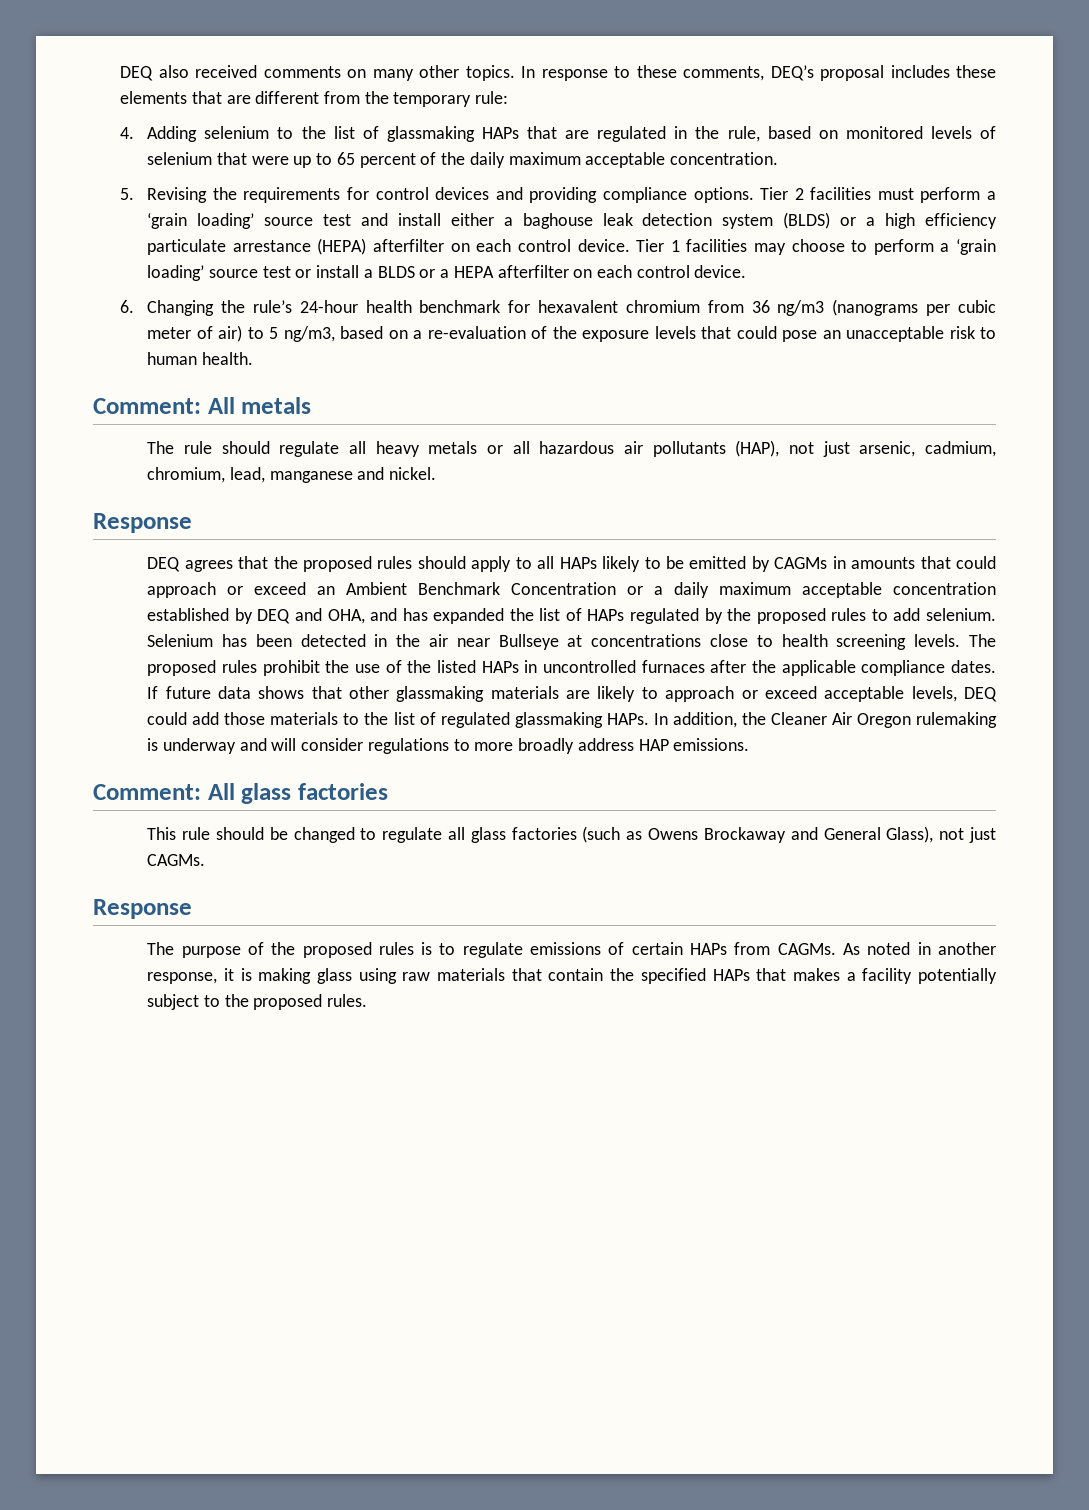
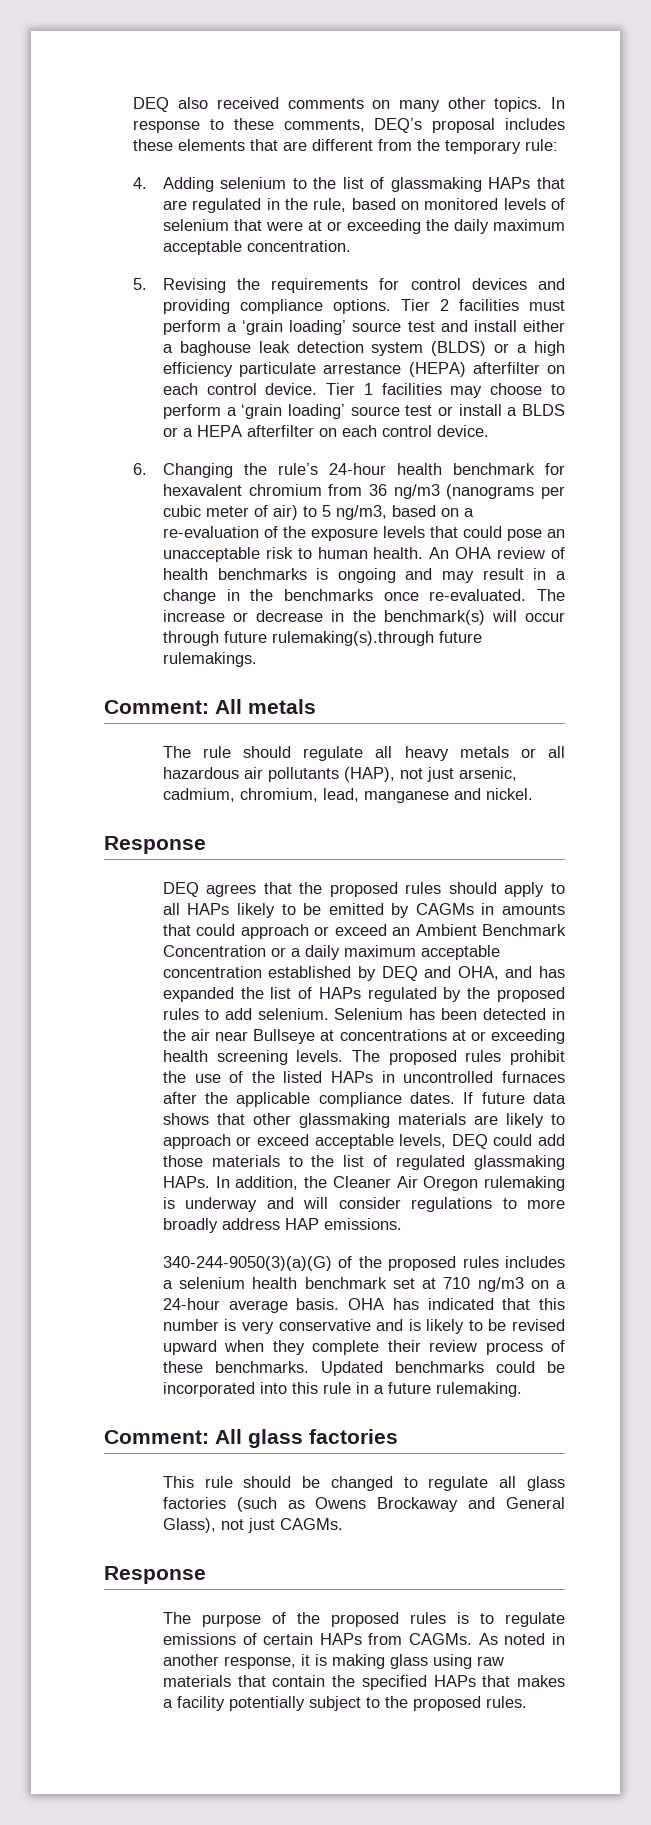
- 4. Adding selenium to the list of glassmaking HAPs that are regulated in the rule, based on monitored levels of selenium that were up to 65 percent of the daily maximum acceptable concentration.
+ 4. Adding selenium to the list of glassmaking HAPs that are regulated in the rule, based on monitored levels of selenium that were at or exceeding the daily maximum acceptable concentration.
+ An OHA review of health benchmarks is ongoing and may result in a change in the benchmarks once re-evaluated. The increase or decrease in the benchmark(s) will occur through future rulemaking(s).through future rulemakings.
- Selenium has been detected in the air near Bullseye at concentrations close to health screening levels.
+ Selenium has been detected in the air near Bullseye at concentrations at or exceeding health screening levels.
+ 340-244-9050(3)(a)(G) of the proposed rules includes a selenium health benchmark set at 710 ng/m3 on a 24-hour average basis. OHA has indicated that this number is very conservative and is likely to be revised upward when they complete their review process of these benchmarks. Updated benchmarks could be incorporated into this rule in a future rulemaking.

